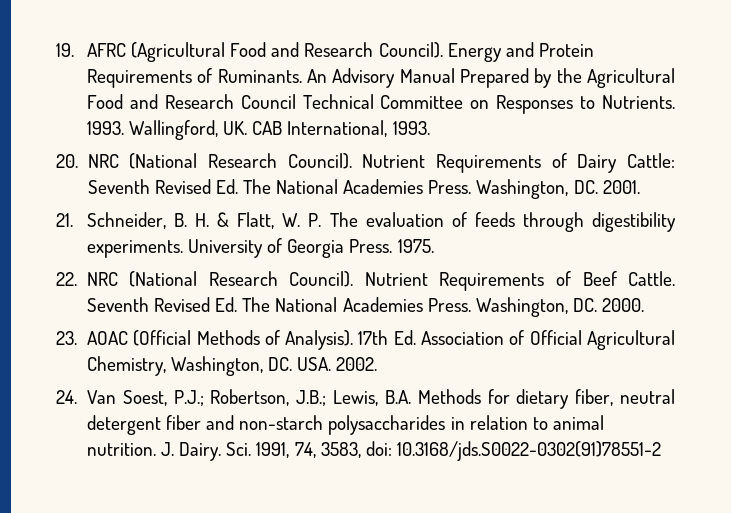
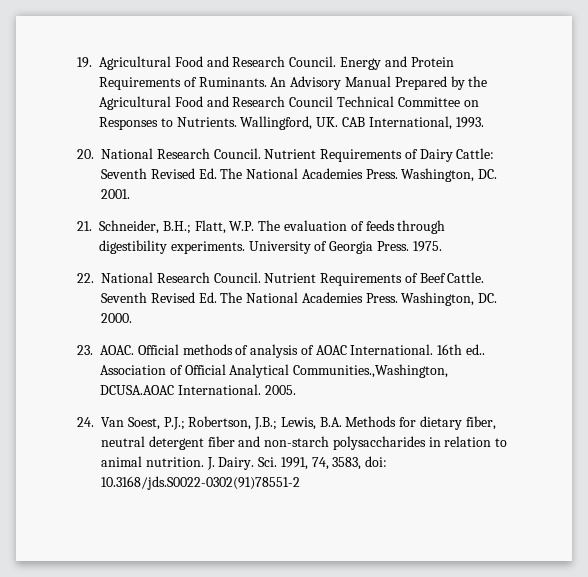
- 19. AFRC (Agricultural Food and Research Council).
+ 19. Agricultural Food and Research Council.
- An Advisory Manual Prepared by the Agricultural Food and Research Council Technical Committee on Responses to Nutrients. 1993.
+ An Advisory Manual Prepared by the Agricultural Food and Research Council Technical Committee on Responses to Nutrients.
- 20. NRC (National Research Council).
+ 20. National Research Council.
- 21. Schneider, B. H. & Flatt, W. P. The evaluation of feeds through digestibility experiments.
+ 21. Schneider, B.H.; Flatt, W.P. The evaluation of feeds through digestibility experiments.
- 22. NRC (National Research Council).
+ 22. National Research Council.
- 23. AOAC (Official Methods of Analysis). 17th Ed. Association of Official Agricultural Chemistry, Washington, DC. USA. 2002.
+ 23. AOAC. Official methods of analysis of AOAC International. 16th ed.. Association of Official Analytical Communities.,Washington, DCUSA.AOAC International. 2005.

